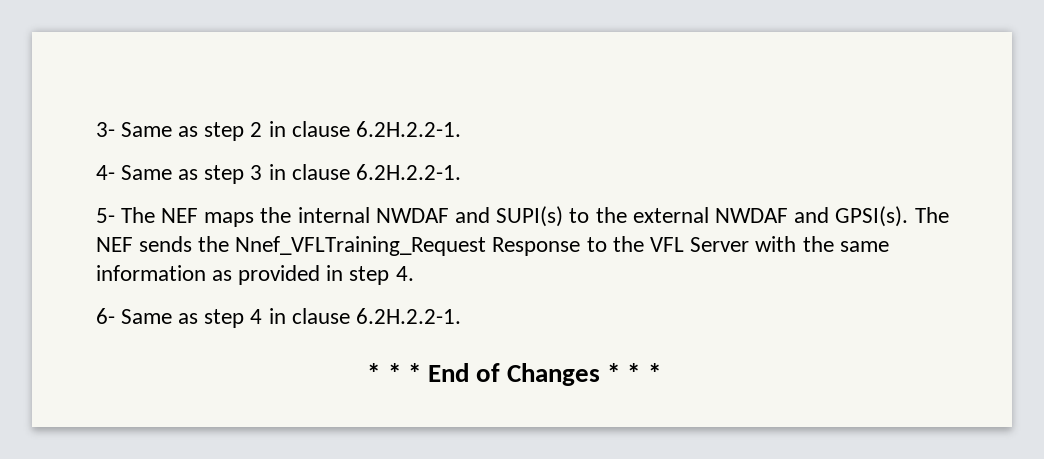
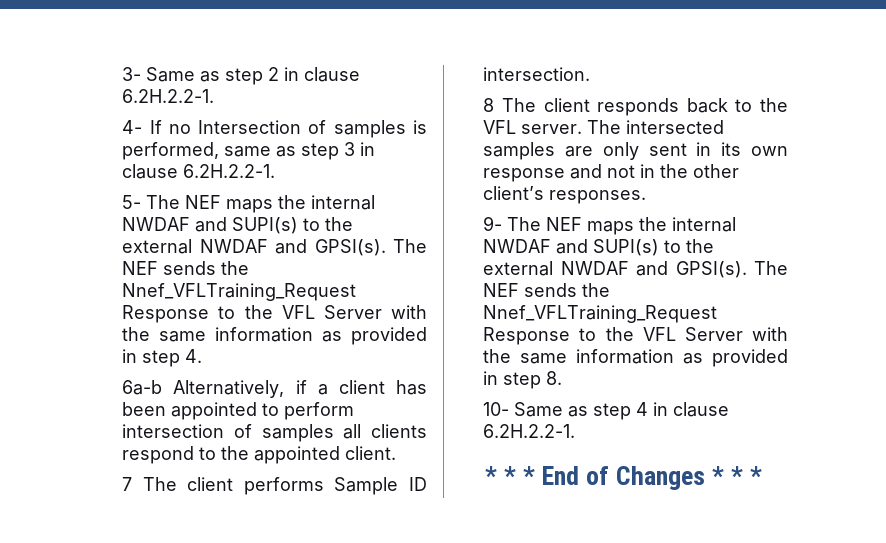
- 4- Same as step 3 in clause 6.2H.2.2-1.
+ 4- If no Intersection of samples is performed, same as step 3 in clause 6.2H.2.2-1.
- 6- Same as step 4 in clause 6.2H.2.2-1.
+ 6a-b Alternatively, if a client has been appointed to perform intersection of samples all clients respond to the appointed client.
+ 7 The client performs Sample ID intersection.
+ 8 The client responds back to the VFL server. The intersected samples are only sent in its own response and not in the other client’s responses.
+ 9- The NEF maps the internal NWDAF and SUPI(s) to the external NWDAF and GPSI(s). The NEF sends the Nnef_VFLTraining_Request Response to the VFL Server with the same information as provided in step 8.
+ 10- Same as step 4 in clause 6.2H.2.2-1.

